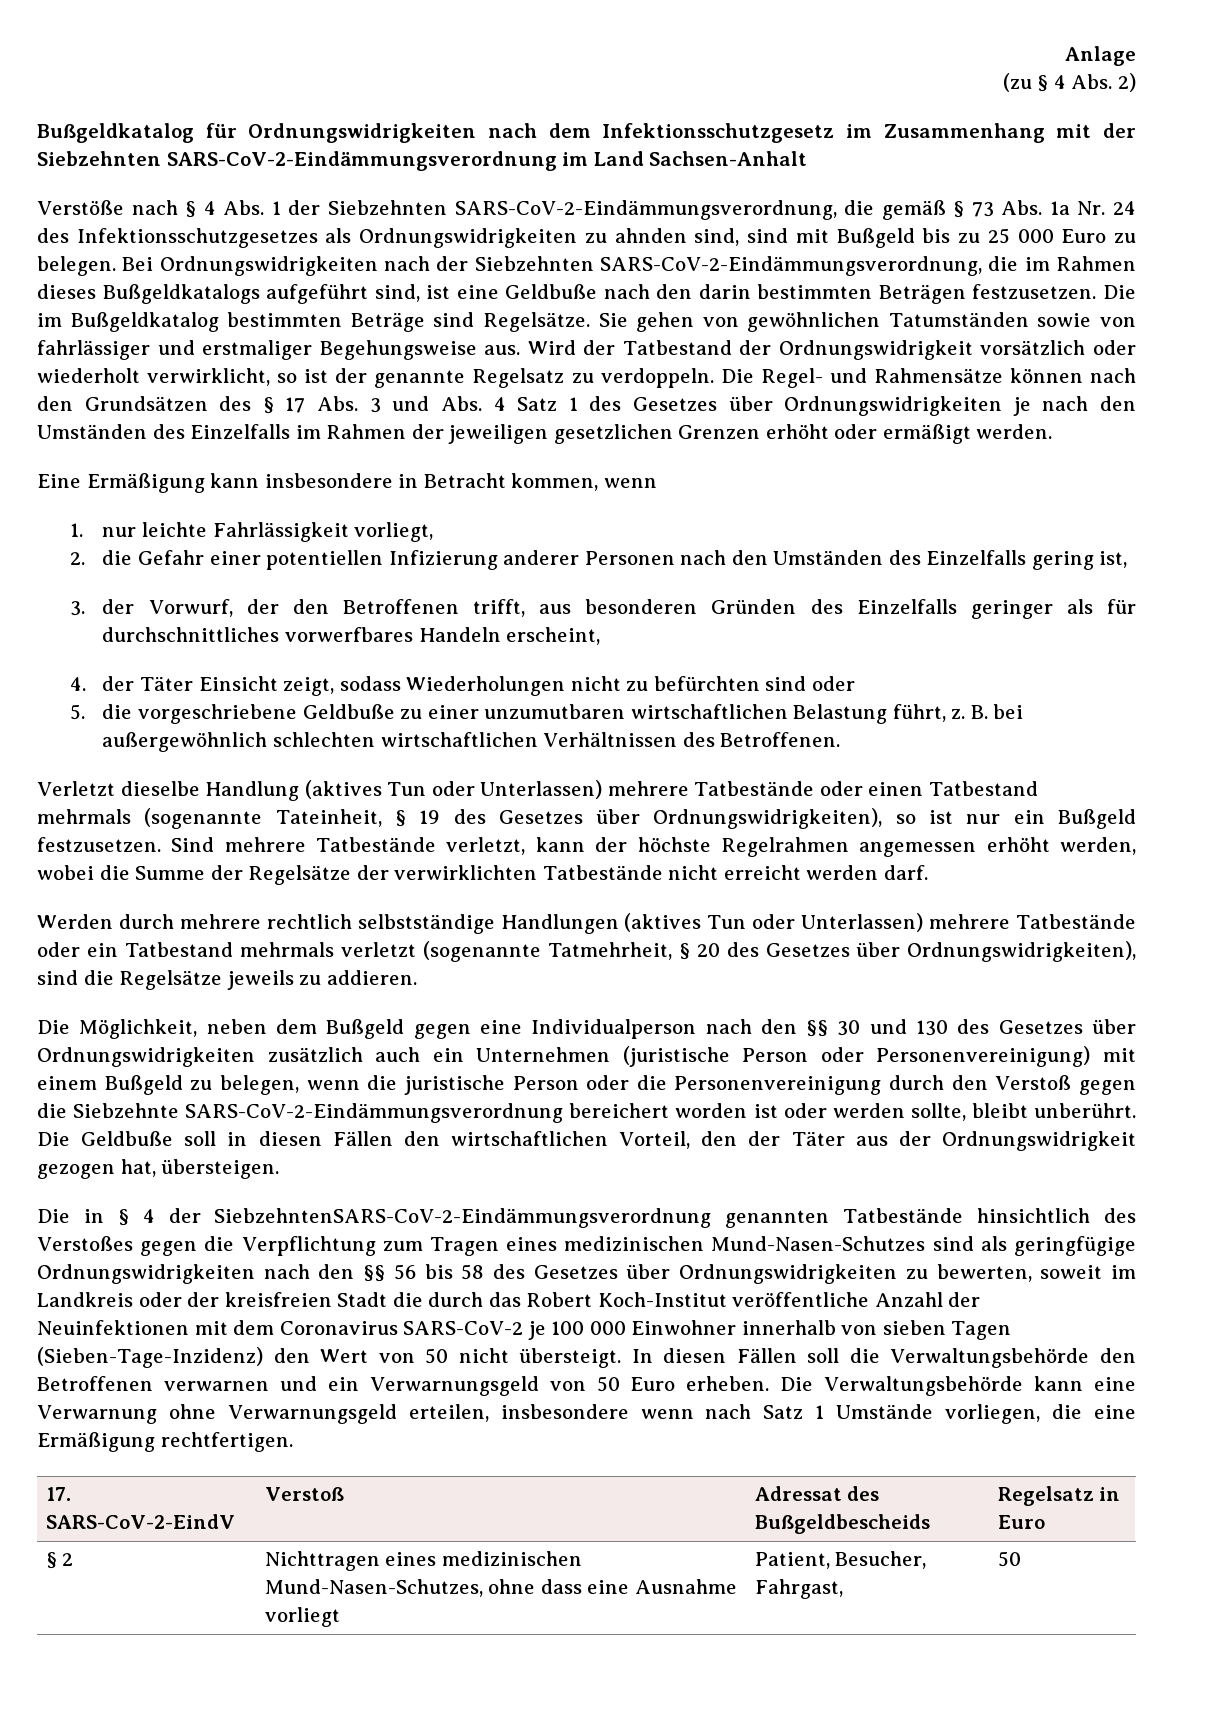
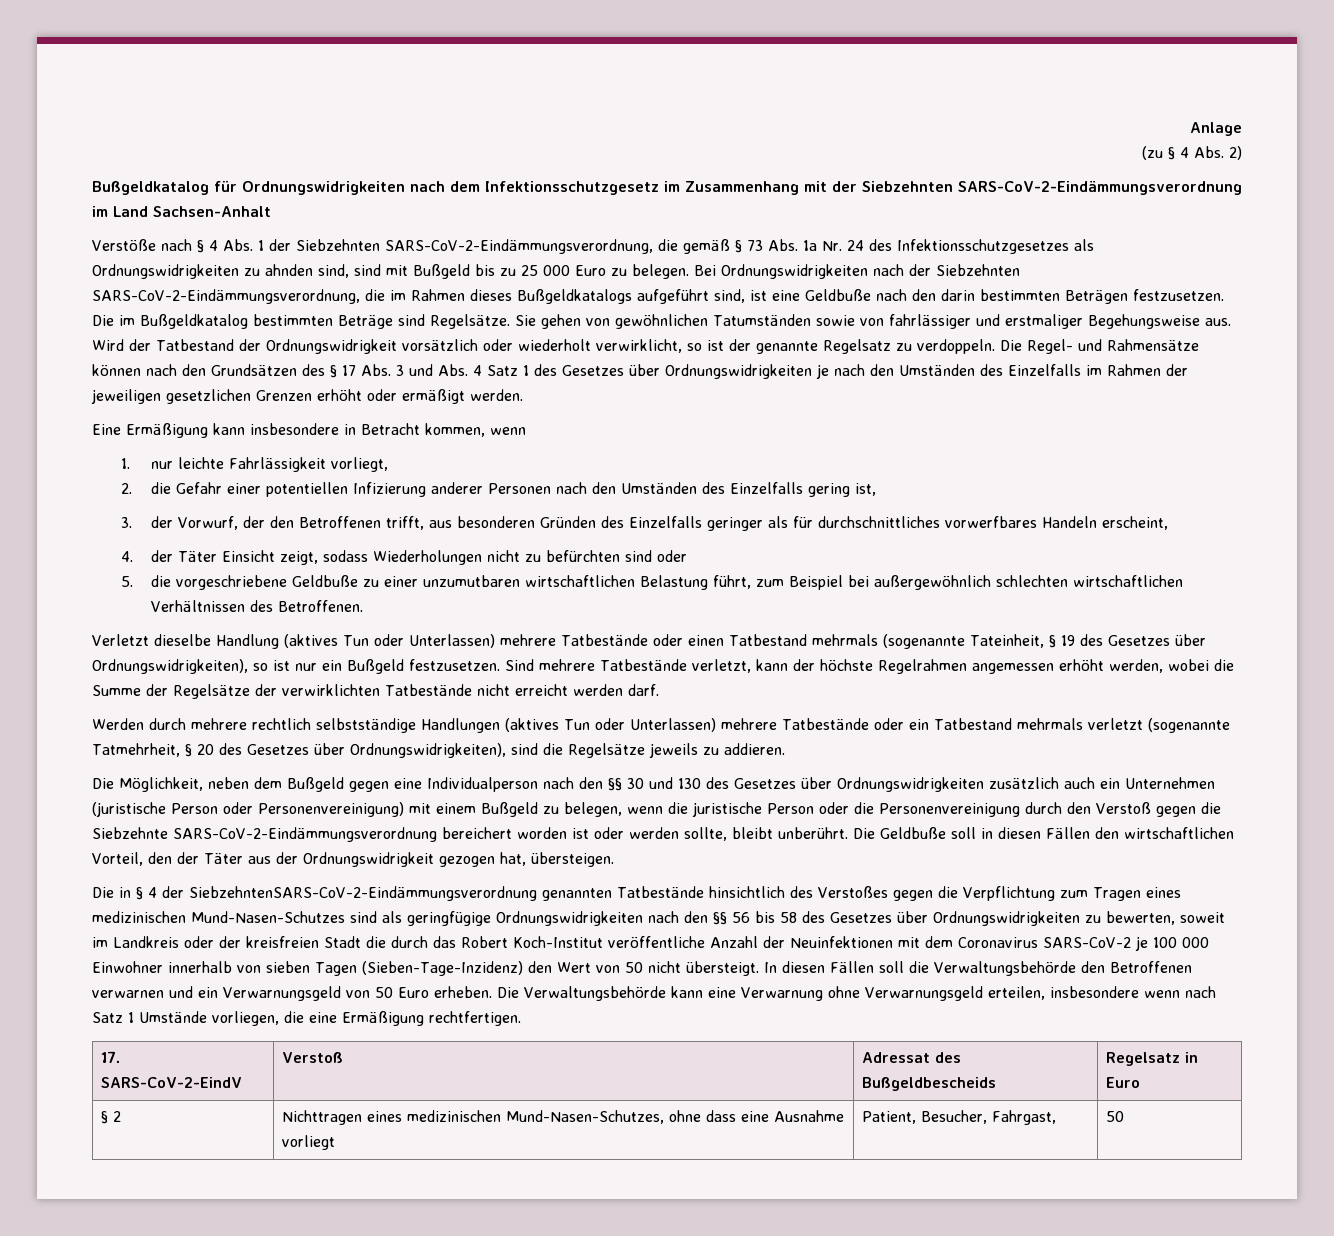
- 5. die vorgeschriebene Geldbuße zu einer unzumutbaren wirtschaftlichen Belastung führt, z. B. bei außergewöhnlich schlechten wirtschaftlichen Verhältnissen des Betroffenen.
+ 5. die vorgeschriebene Geldbuße zu einer unzumutbaren wirtschaftlichen Belastung führt, zum Beispiel bei außergewöhnlich schlechten wirtschaftlichen Verhältnissen des Betroffenen.

